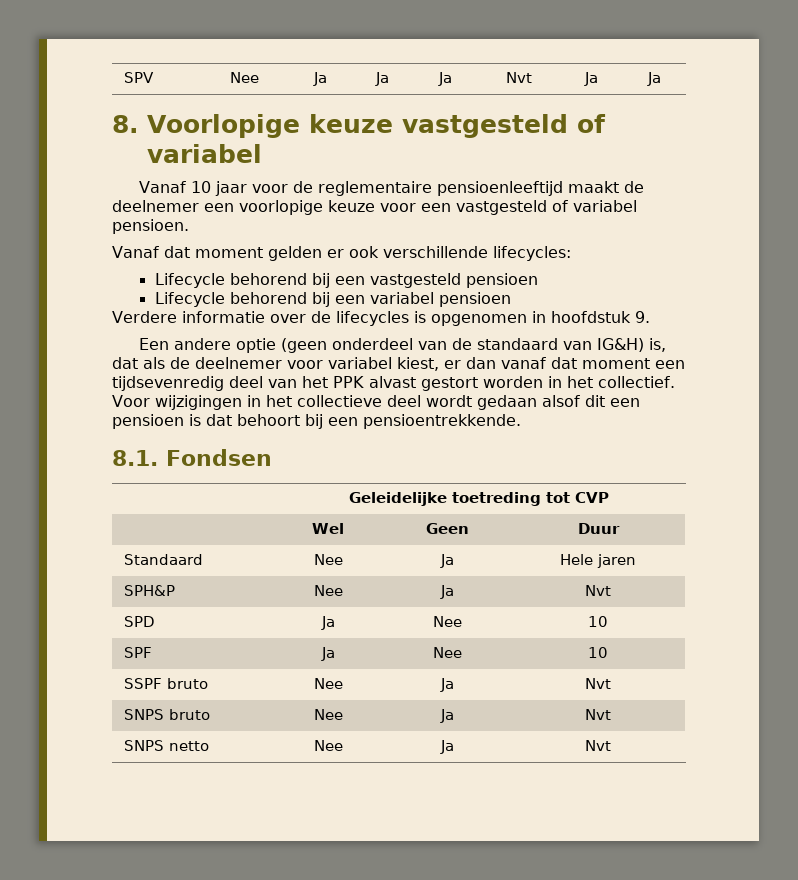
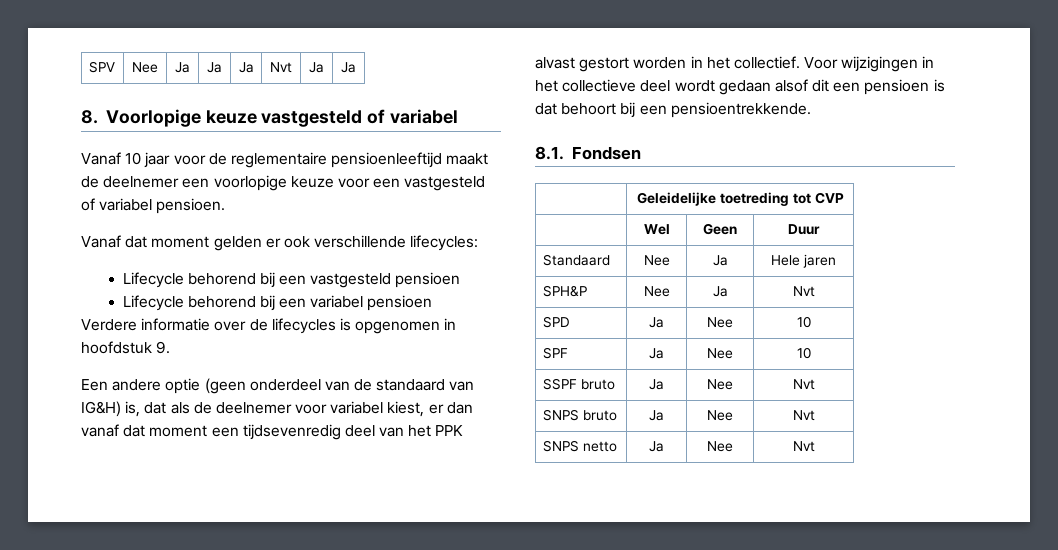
- SSPF bruto | Nee | Ja | Nvt
+ SSPF bruto | Ja | Nee | Nvt
- SNPS bruto | Nee | Ja | Nvt
+ SNPS bruto | Ja | Nee | Nvt
- SNPS netto | Nee | Ja | Nvt
+ SNPS netto | Ja | Nee | Nvt

